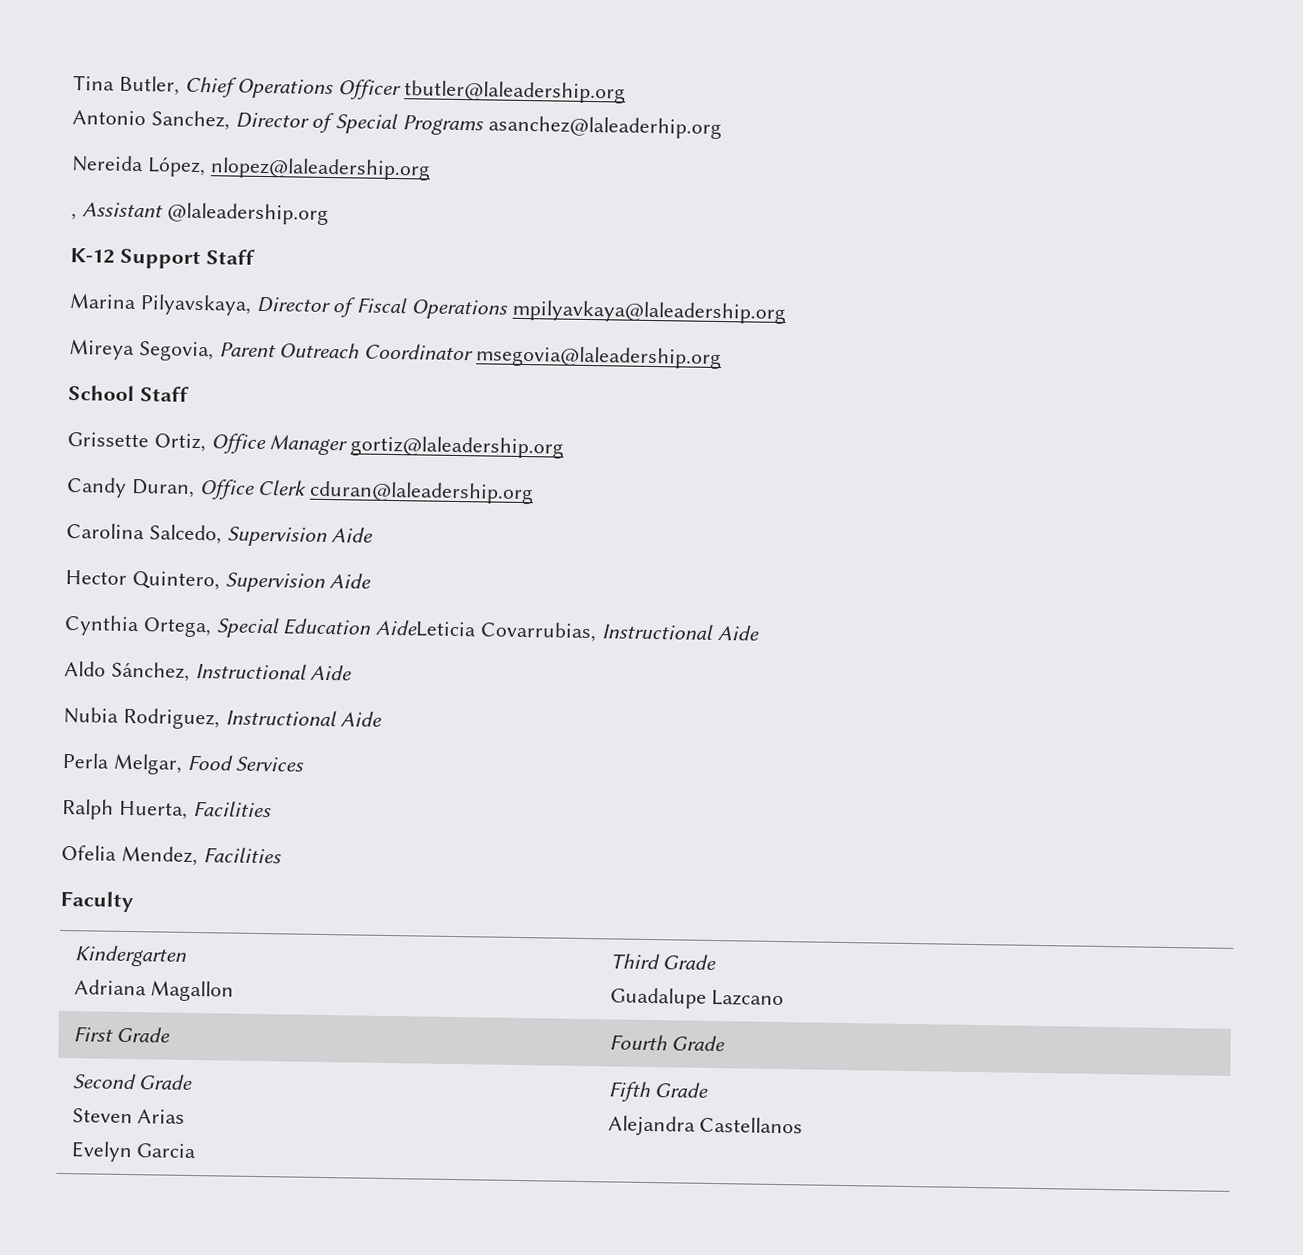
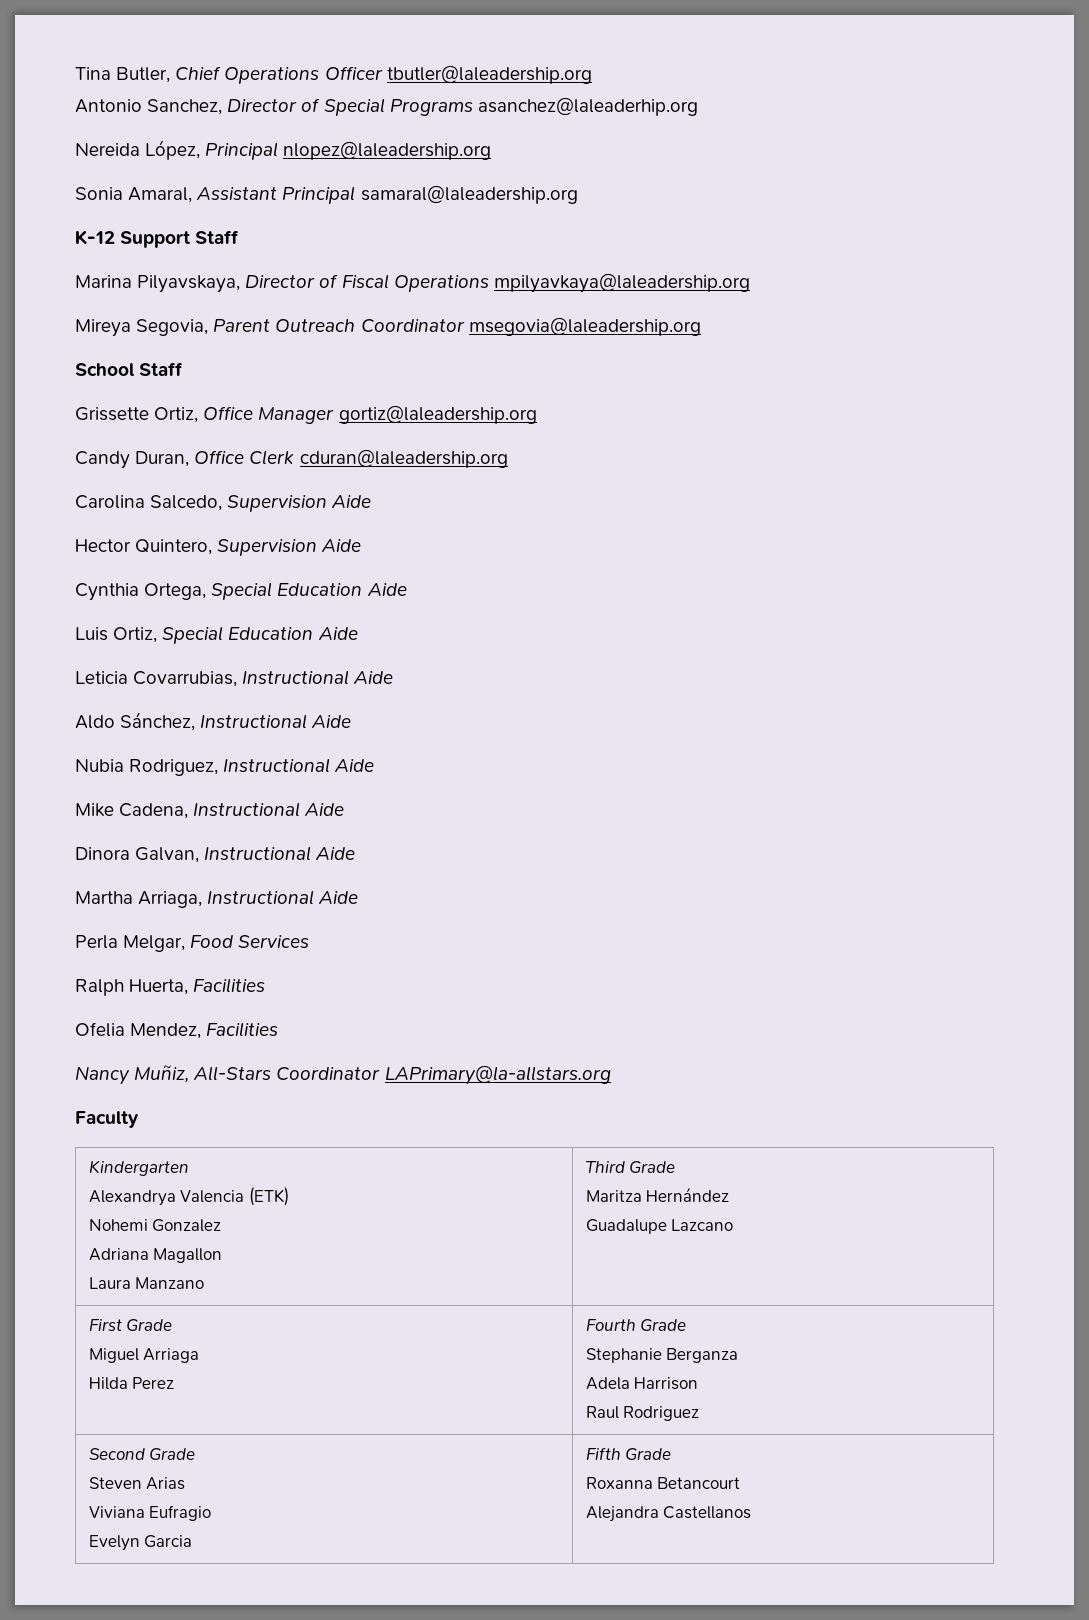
- Nereida López, nlopez@laleadership.org
+ Nereida López, Principal nlopez@laleadership.org
- , Assistant @laleadership.org
+ Sonia Amaral, Assistant Principal samaral@laleadership.org
- Cynthia Ortega, Special Education AideLeticia Covarrubias, Instructional Aide
+ Cynthia Ortega, Special Education Aide
+ Luis Ortiz, Special Education Aide
+ Leticia Covarrubias, Instructional Aide
+ Mike Cadena, Instructional Aide
+ Dinora Galvan, Instructional Aide
+ Martha Arriaga, Instructional Aide
+ Nancy Muñiz, All-Stars Coordinator LAPrimary@la-allstars.org
  Faculty
  Kindergarten
- Adriana Magallon | Third Grade
+ Alexandrya Valencia (ETK)
+ Nohemi Gonzalez
+ Adriana Magallon
+ Laura Manzano | Third Grade
+ Maritza Hernández
- First Grade | Fourth Grade
+ First Grade
+ Miguel Arriaga
+ Hilda Perez | Fourth Grade
+ Stephanie Berganza
+ Adela Harrison
+ Raul Rodriguez
  Second Grade
  Steven Arias
+ Viviana Eufragio
  Evelyn Garcia | Fifth Grade
+ Roxanna Betancourt

